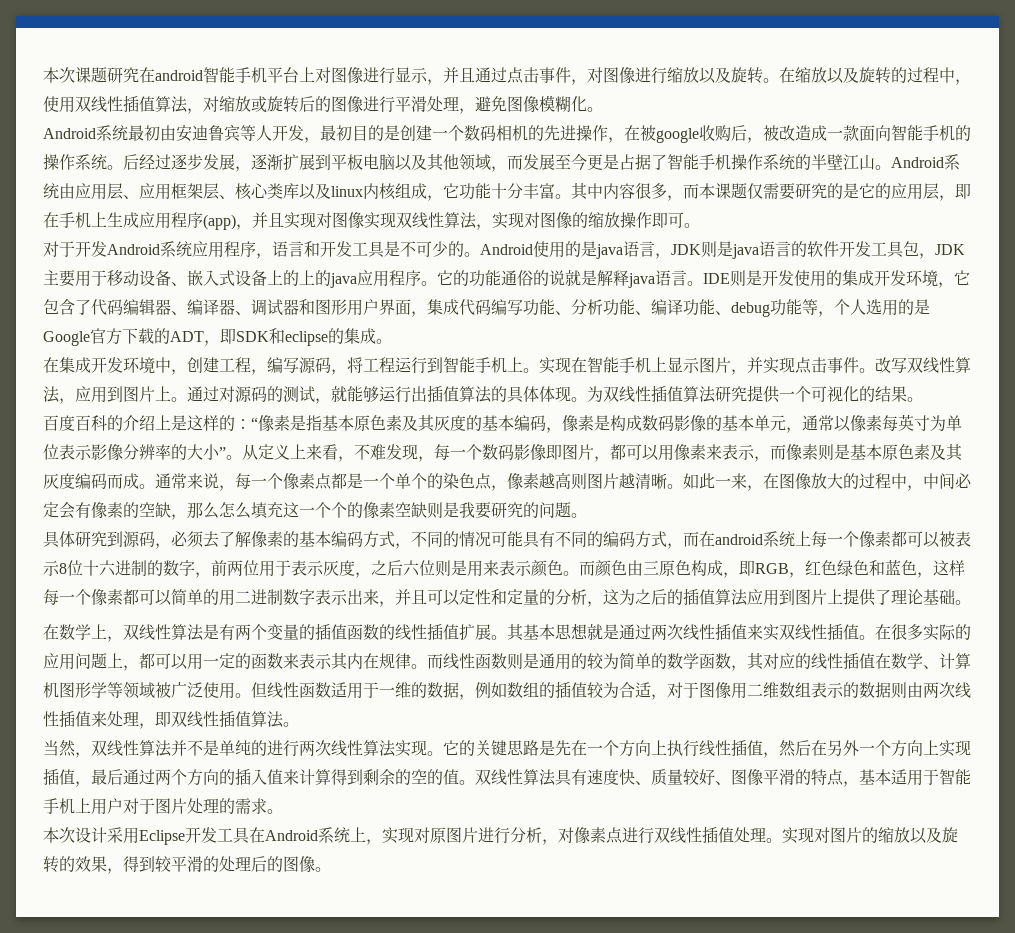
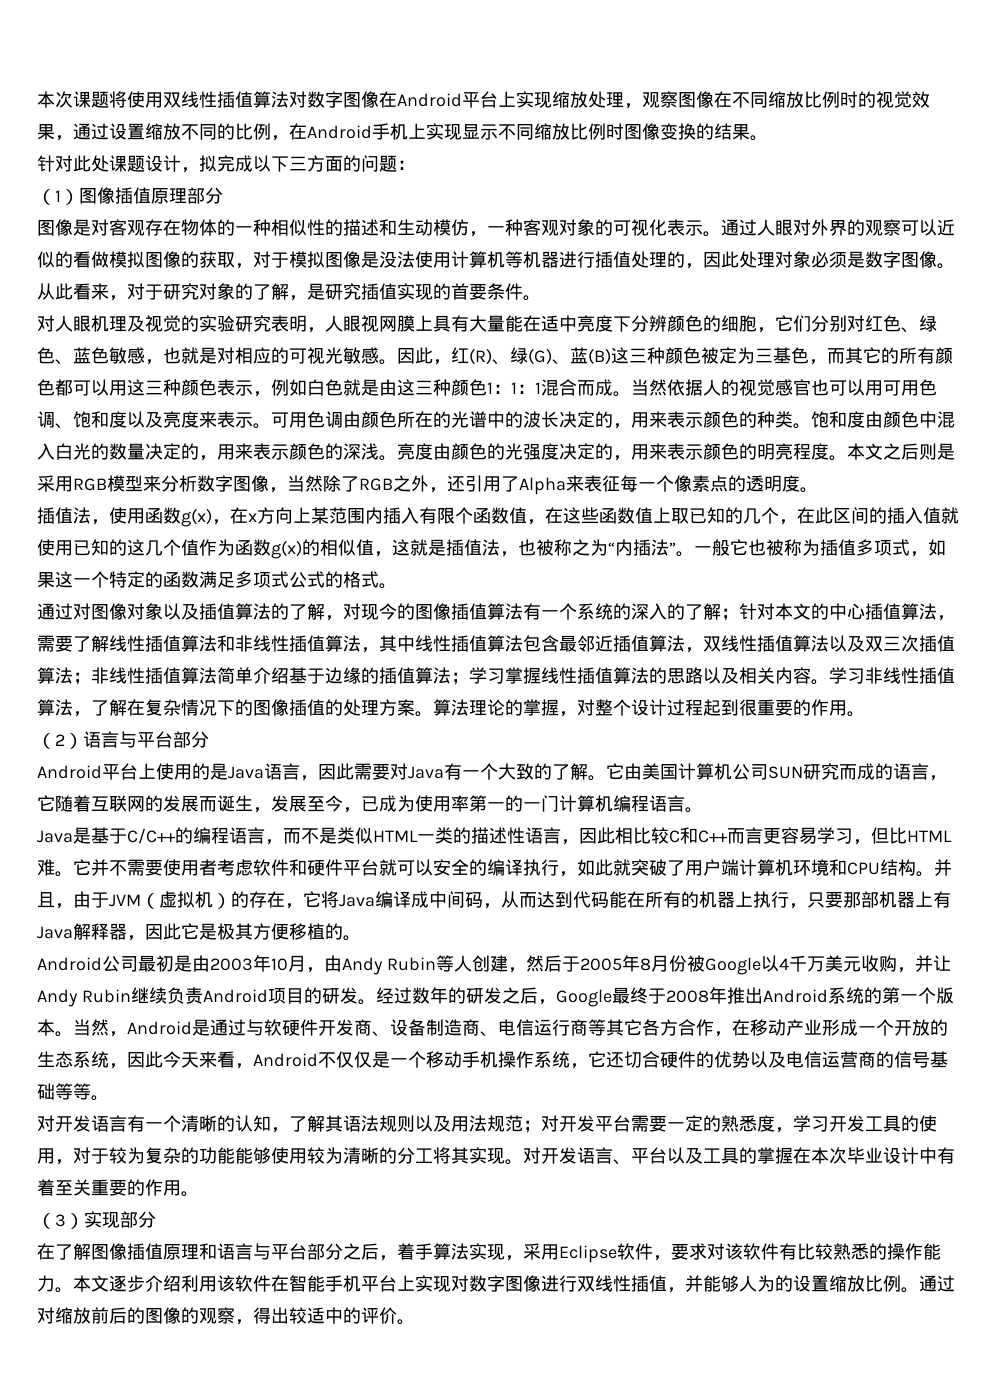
- 本次课题研究在android智能手机平台上对图像进行显示，并且通过点击事件，对图像进行缩放以及旋转。在缩放以及旋转的过程中，使用双线性插值算法，对缩放或旋转后的图像进行平滑处理，避免图像模糊化。
- Android系统最初由安迪鲁宾等人开发，最初目的是创建一个数码相机的先进操作，在被google收购后，被改造成一款面向智能手机的操作系统。后经过逐步发展，逐渐扩展到平板电脑以及其他领域，而发展至今更是占据了智能手机操作系统的半壁江山。Android系统由应用层、应用框架层、核心类库以及linux内核组成，它功能十分丰富。其中内容很多，而本课题仅需要研究的是它的应用层，即在手机上生成应用程序(app)，并且实现对图像实现双线性算法，实现对图像的缩放操作即可。
- 对于开发Android系统应用程序，语言和开发工具是不可少的。Android使用的是java语言，JDK则是java语言的软件开发工具包，JDK主要用于移动设备、嵌入式设备上的上的java应用程序。它的功能通俗的说就是解释java语言。IDE则是开发使用的集成开发环境，它包含了代码编辑器、编译器、调试器和图形用户界面，集成代码编写功能、分析功能、编译功能、debug功能等，个人选用的是Google官方下载的ADT，即SDK和eclipse的集成。
- 在集成开发环境中，创建工程，编写源码，将工程运行到智能手机上。实现在智能手机上显示图片，并实现点击事件。改写双线性算法，应用到图片上。通过对源码的测试，就能够运行出插值算法的具体体现。为双线性插值算法研究提供一个可视化的结果。
- 百度百科的介绍上是这样的：“像素是指基本原色素及其灰度的基本编码，像素是构成数码影像的基本单元，通常以像素每英寸为单位表示影像分辨率的大小”。从定义上来看，不难发现，每一个数码影像即图片，都可以用像素来表示，而像素则是基本原色素及其灰度编码而成。通常来说，每一个像素点都是一个单个的染色点，像素越高则图片越清晰。如此一来，在图像放大的过程中，中间必定会有像素的空缺，那么怎么填充这一个个的像素空缺则是我要研究的问题。
- 具体研究到源码，必须去了解像素的基本编码方式，不同的情况可能具有不同的编码方式，而在android系统上每一个像素都可以被表示8位十六进制的数字，前两位用于表示灰度，之后六位则是用来表示颜色。而颜色由三原色构成，即RGB，红色绿色和蓝色，这样每一个像素都可以简单的用二进制数字表示出来，并且可以定性和定量的分析，这为之后的插值算法应用到图片上提供了理论基础。
- 在数学上，双线性算法是有两个变量的插值函数的线性插值扩展。其基本思想就是通过两次线性插值来实双线性插值。在很多实际的应用问题上，都可以用一定的函数来表示其内在规律。而线性函数则是通用的较为简单的数学函数，其对应的线性插值在数学、计算机图形学等领域被广泛使用。但线性函数适用于一维的数据，例如数组的插值较为合适，对于图像用二维数组表示的数据则由两次线性插值来处理，即双线性插值算法。
- 当然，双线性算法并不是单纯的进行两次线性算法实现。它的关键思路是先在一个方向上执行线性插值，然后在另外一个方向上实现插值，最后通过两个方向的插入值来计算得到剩余的空的值。双线性算法具有速度快、质量较好、图像平滑的特点，基本适用于智能手机上用户对于图片处理的需求。
- 本次设计采用Eclipse开发工具在Android系统上，实现对原图片进行分析，对像素点进行双线性插值处理。实现对图片的缩放以及旋转的效果，得到较平滑的处理后的图像。
+ 本次课题将使用双线性插值算法对数字图像在Android平台上实现缩放处理，观察图像在不同缩放比例时的视觉效果，通过设置缩放不同的比例，在Android手机上实现显示不同缩放比例时图像变换的结果。
+ 针对此处课题设计，拟完成以下三方面的问题：
+ （1）图像插值原理部分
+ 图像是对客观存在物体的一种相似性的描述和生动模仿，一种客观对象的可视化表示。通过人眼对外界的观察可以近似的看做模拟图像的获取，对于模拟图像是没法使用计算机等机器进行插值处理的，因此处理对象必须是数字图像。从此看来，对于研究对象的了解，是研究插值实现的首要条件。
+ 对人眼机理及视觉的实验研究表明，人眼视网膜上具有大量能在适中亮度下分辨颜色的细胞，它们分别对红色、绿色、蓝色敏感，也就是对相应的可视光敏感。因此，红(R)、绿(G)、蓝(B)这三种颜色被定为三基色，而其它的所有颜色都可以用这三种颜色表示，例如白色就是由这三种颜色1：1：1混合而成。当然依据人的视觉感官也可以用可用色调、饱和度以及亮度来表示。可用色调由颜色所在的光谱中的波长决定的，用来表示颜色的种类。饱和度由颜色中混入白光的数量决定的，用来表示颜色的深浅。亮度由颜色的光强度决定的，用来表示颜色的明亮程度。本文之后则是采用RGB模型来分析数字图像，当然除了RGB之外，还引用了Alpha来表征每一个像素点的透明度。
+ 插值法，使用函数g(x)，在x方向上某范围内插入有限个函数值，在这些函数值上取已知的几个，在此区间的插入值就使用已知的这几个值作为函数g(x)的相似值，这就是插值法，也被称之为“内插法”。一般它也被称为插值多项式，如果这一个特定的函数满足多项式公式的格式。
+ 通过对图像对象以及插值算法的了解，对现今的图像插值算法有一个系统的深入的了解；针对本文的中心插值算法，需要了解线性插值算法和非线性插值算法，其中线性插值算法包含最邻近插值算法，双线性插值算法以及双三次插值算法；非线性插值算法简单介绍基于边缘的插值算法；学习掌握线性插值算法的思路以及相关内容。学习非线性插值算法，了解在复杂情况下的图像插值的处理方案。算法理论的掌握，对整个设计过程起到很重要的作用。
+ （2）语言与平台部分
+ Android平台上使用的是Java语言，因此需要对Java有一个大致的了解。它由美国计算机公司SUN研究而成的语言，它随着互联网的发展而诞生，发展至今，已成为使用率第一的一门计算机编程语言。
+ Java是基于C/C++的编程语言，而不是类似HTML一类的描述性语言，因此相比较C和C++而言更容易学习，但比HTML难。它并不需要使用者考虑软件和硬件平台就可以安全的编译执行，如此就突破了用户端计算机环境和CPU结构。并且，由于JVM（虚拟机）的存在，它将Java编译成中间码，从而达到代码能在所有的机器上执行，只要那部机器上有Java解释器，因此它是极其方便移植的。
+ Android公司最初是由2003年10月，由Andy Rubin等人创建，然后于2005年8月份被Google以4千万美元收购，并让Andy Rubin继续负责Android项目的研发。经过数年的研发之后，Google最终于2008年推出Android系统的第一个版本。当然，Android是通过与软硬件开发商、设备制造商、电信运行商等其它各方合作，在移动产业形成一个开放的生态系统，因此今天来看，Android不仅仅是一个移动手机操作系统，它还切合硬件的优势以及电信运营商的信号基础等等。
+ 对开发语言有一个清晰的认知，了解其语法规则以及用法规范；对开发平台需要一定的熟悉度，学习开发工具的使用，对于较为复杂的功能能够使用较为清晰的分工将其实现。对开发语言、平台以及工具的掌握在本次毕业设计中有着至关重要的作用。
+ （3）实现部分
+ 在了解图像插值原理和语言与平台部分之后，着手算法实现，采用Eclipse软件，要求对该软件有比较熟悉的操作能力。本文逐步介绍利用该软件在智能手机平台上实现对数字图像进行双线性插值，并能够人为的设置缩放比例。通过对缩放前后的图像的观察，得出较适中的评价。

